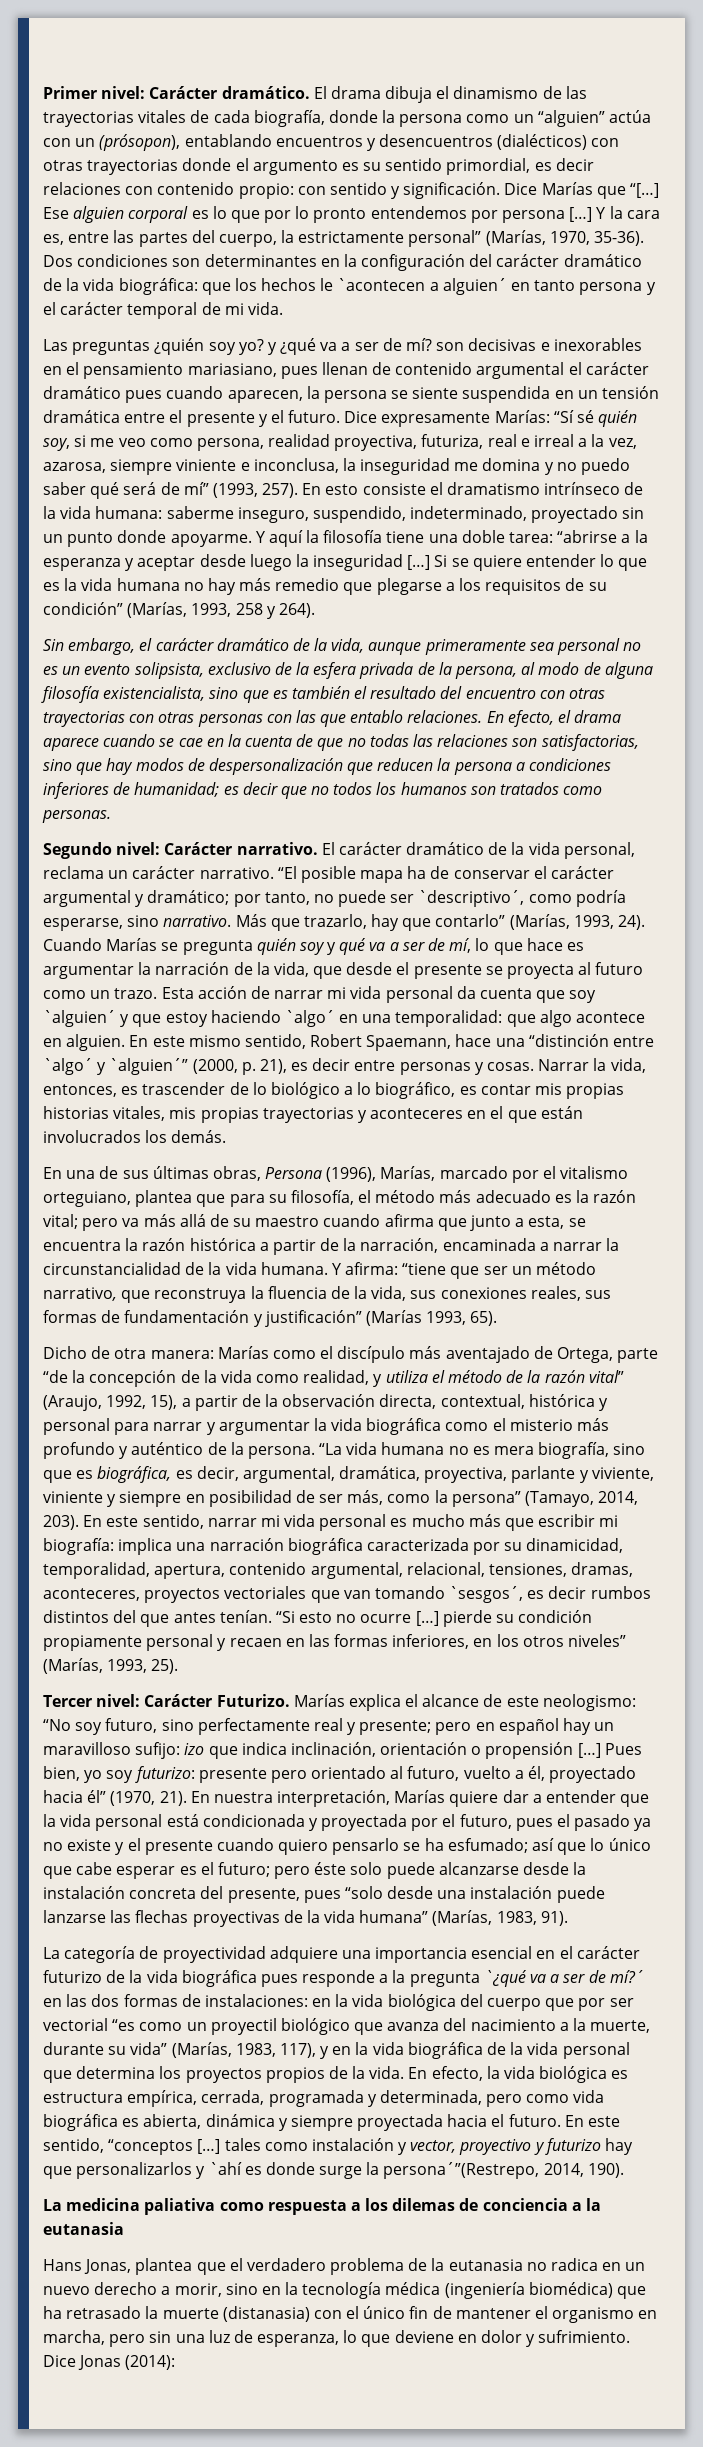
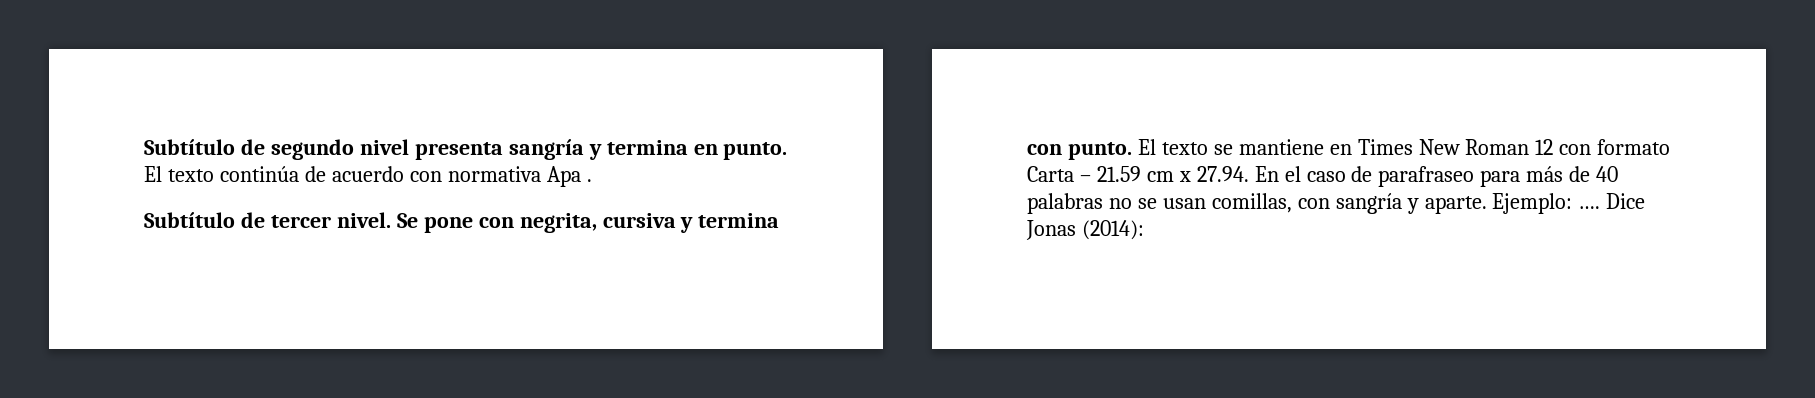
- Primer nivel: Carácter dramático. El drama dibuja el dinamismo de las trayectorias vitales de cada biografía, donde la persona como un “alguien” actúa con un (prósopon), entablando encuentros y desencuentros (dialécticos) con otras trayectorias donde el argumento es su sentido primordial, es decir relaciones con contenido propio: con sentido y significación. Dice Marías que “[…] Ese alguien corporal es lo que por lo pronto entendemos por persona […] Y la cara es, entre las partes del cuerpo, la estrictamente personal” (Marías, 1970, 35-36). Dos condiciones son determinantes en la configuración del carácter dramático de la vida biográfica: que los hechos le `acontecen a alguien´ en tanto persona y el carácter temporal de mi vida.
- Las preguntas ¿quién soy yo? y ¿qué va a ser de mí? son decisivas e inexorables en el pensamiento mariasiano, pues llenan de contenido argumental el carácter dramático pues cuando aparecen, la persona se siente suspendida en un tensión dramática entre el presente y el futuro. Dice expresamente Marías: “Sí sé quién soy, si me veo como persona, realidad proyectiva, futuriza, real e irreal a la vez, azarosa, siempre viniente e inconclusa, la inseguridad me domina y no puedo saber qué será de mí” (1993, 257). En esto consiste el dramatismo intrínseco de la vida humana: saberme inseguro, suspendido, indeterminado, proyectado sin un punto donde apoyarme. Y aquí la filosofía tiene una doble tarea: “abrirse a la esperanza y aceptar desde luego la inseguridad […] Si se quiere entender lo que es la vida humana no hay más remedio que plegarse a los requisitos de su condición” (Marías, 1993, 258 y 264).
- Sin embargo, el carácter dramático de la vida, aunque primeramente sea personal no es un evento solipsista, exclusivo de la esfera privada de la persona, al modo de alguna filosofía existencialista, sino que es también el resultado del encuentro con otras trayectorias con otras personas con las que entablo relaciones. En efecto, el drama aparece cuando se cae en la cuenta de que no todas las relaciones son satisfactorias, sino que hay modos de despersonalización que reducen la persona a condiciones inferiores de humanidad; es decir que no todos los humanos son tratados como personas.
- Segundo nivel: Carácter narrativo. El carácter dramático de la vida personal, reclama un carácter narrativo. “El posible mapa ha de conservar el carácter argumental y dramático; por tanto, no puede ser `descriptivo´, como podría esperarse, sino narrativo. Más que trazarlo, hay que contarlo” (Marías, 1993, 24). Cuando Marías se pregunta quién soy y qué va a ser de mí, lo que hace es argumentar la narración de la vida, que desde el presente se proyecta al futuro como un trazo. Esta acción de narrar mi vida personal da cuenta que soy `alguien´ y que estoy haciendo `algo´ en una temporalidad: que algo acontece en alguien. En este mismo sentido, Robert Spaemann, hace una “distinción entre `algo´ y `alguien´” (2000, p. 21), es decir entre personas y cosas. Narrar la vida, entonces, es trascender de lo biológico a lo biográfico, es contar mis propias historias vitales, mis propias trayectorias y aconteceres en el que están involucrados los demás.
- En una de sus últimas obras, Persona (1996), Marías, marcado por el vitalismo orteguiano, plantea que para su filosofía, el método más adecuado es la razón vital; pero va más allá de su maestro cuando afirma que junto a esta, se encuentra la razón histórica a partir de la narración, encaminada a narrar la circunstancialidad de la vida humana. Y afirma: “tiene que ser un método narrativo, que reconstruya la fluencia de la vida, sus conexiones reales, sus formas de fundamentación y justificación” (Marías 1993, 65).
- Dicho de otra manera: Marías como el discípulo más aventajado de Ortega, parte “de la concepción de la vida como realidad, y utiliza el método de la razón vital” (Araujo, 1992, 15), a partir de la observación directa, contextual, histórica y personal para narrar y argumentar la vida biográfica como el misterio más profundo y auténtico de la persona. “La vida humana no es mera biografía, sino que es biográfica, es decir, argumental, dramática, proyectiva, parlante y viviente, viniente y siempre en posibilidad de ser más, como la persona” (Tamayo, 2014, 203). En este sentido, narrar mi vida personal es mucho más que escribir mi biografía: implica una narración biográfica caracterizada por su dinamicidad, temporalidad, apertura, contenido argumental, relacional, tensiones, dramas, aconteceres, proyectos vectoriales que van tomando `sesgos´, es decir rumbos distintos del que antes tenían. “Si esto no ocurre […] pierde su condición propiamente personal y recaen en las formas inferiores, en los otros niveles” (Marías, 1993, 25).
- Tercer nivel: Carácter Futurizo. Marías explica el alcance de este neologismo: “No soy futuro, sino perfectamente real y presente; pero en español hay un maravilloso sufijo: izo que indica inclinación, orientación o propensión […] Pues bien, yo soy futurizo: presente pero orientado al futuro, vuelto a él, proyectado hacia él” (1970, 21). En nuestra interpretación, Marías quiere dar a entender que la vida personal está condicionada y proyectada por el futuro, pues el pasado ya no existe y el presente cuando quiero pensarlo se ha esfumado; así que lo único que cabe esperar es el futuro; pero éste solo puede alcanzarse desde la instalación concreta del presente, pues “solo desde una instalación puede lanzarse las flechas proyectivas de la vida humana” (Marías, 1983, 91).
- La categoría de proyectividad adquiere una importancia esencial en el carácter futurizo de la vida biográfica pues responde a la pregunta `¿qué va a ser de mí?´ en las dos formas de instalaciones: en la vida biológica del cuerpo que por ser vectorial “es como un proyectil biológico que avanza del nacimiento a la muerte, durante su vida” (Marías, 1983, 117), y en la vida biográfica de la vida personal que determina los proyectos propios de la vida. En efecto, la vida biológica es estructura empírica, cerrada, programada y determinada, pero como vida biográfica es abierta, dinámica y siempre proyectada hacia el futuro. En este sentido, “conceptos […] tales como instalación y vector, proyectivo y futurizo hay que personalizarlos y `ahí es donde surge la persona´”(Restrepo, 2014, 190).
- La medicina paliativa como respuesta a los dilemas de conciencia a la eutanasia
- Hans Jonas, plantea que el verdadero problema de la eutanasia no radica en un nuevo derecho a morir, sino en la tecnología médica (ingeniería biomédica) que ha retrasado la muerte (distanasia) con el único fin de mantener el organismo en marcha, pero sin una luz de esperanza, lo que deviene en dolor y sufrimiento.
+ Subtítulo de segundo nivel presenta sangría y termina en punto. El texto continúa de acuerdo con normativa Apa .
+ Subtítulo de tercer nivel. Se pone con negrita, cursiva y termina con punto. El texto se mantiene en Times New Roman 12 con formato Carta – 21.59 cm x 27.94. En el caso de parafraseo para más de 40 palabras no se usan comillas, con sangría y aparte. Ejemplo: ….

